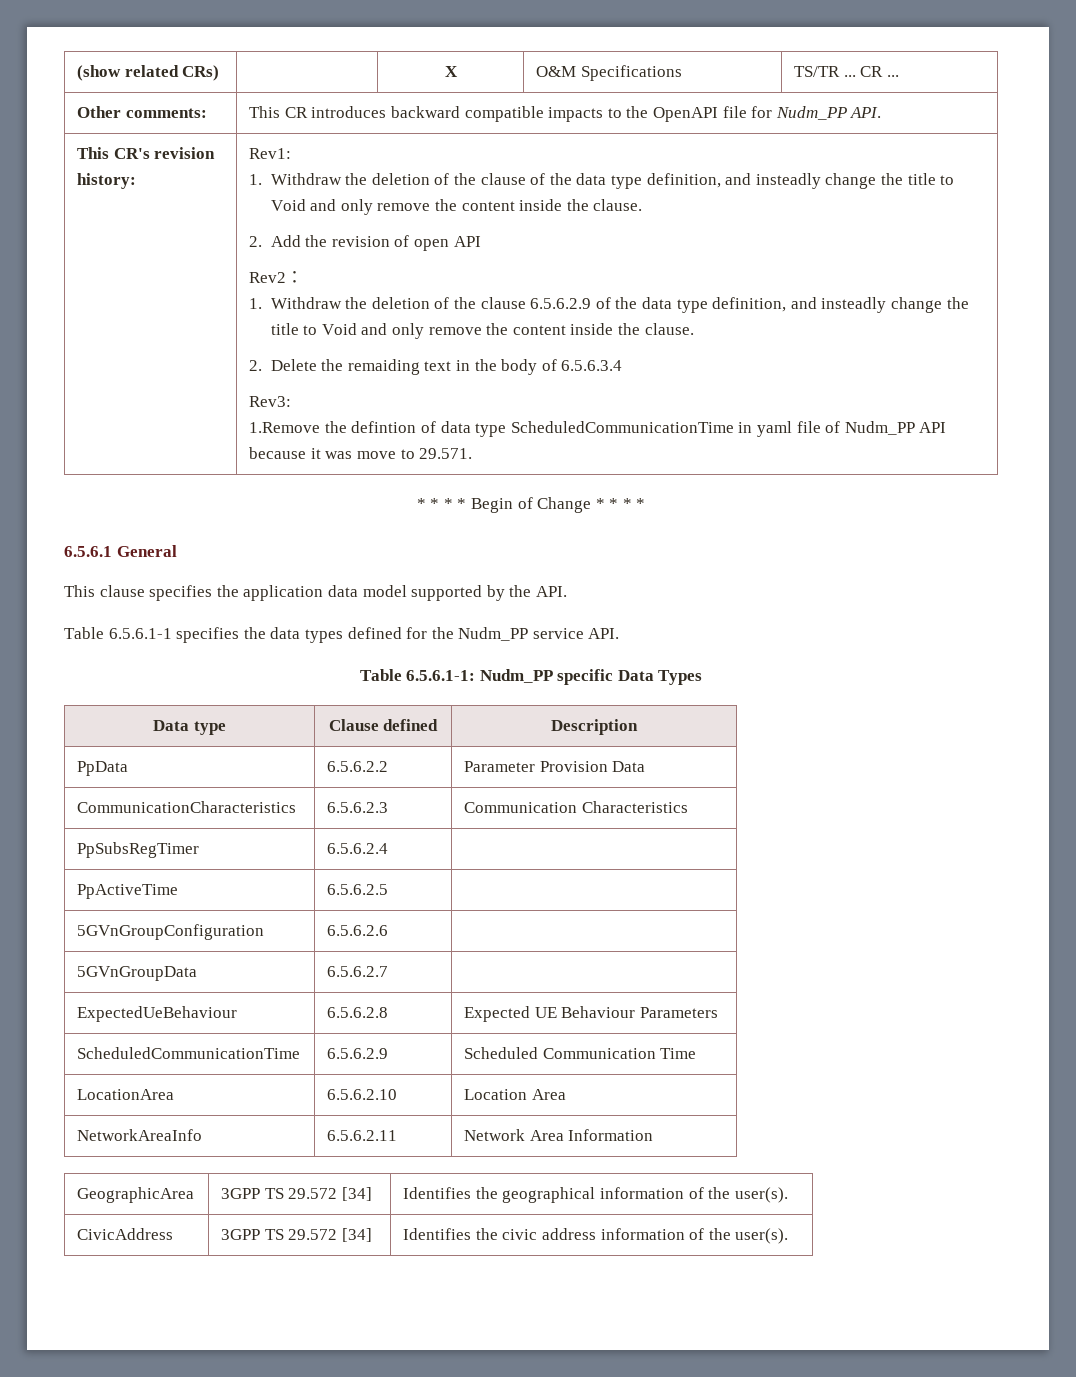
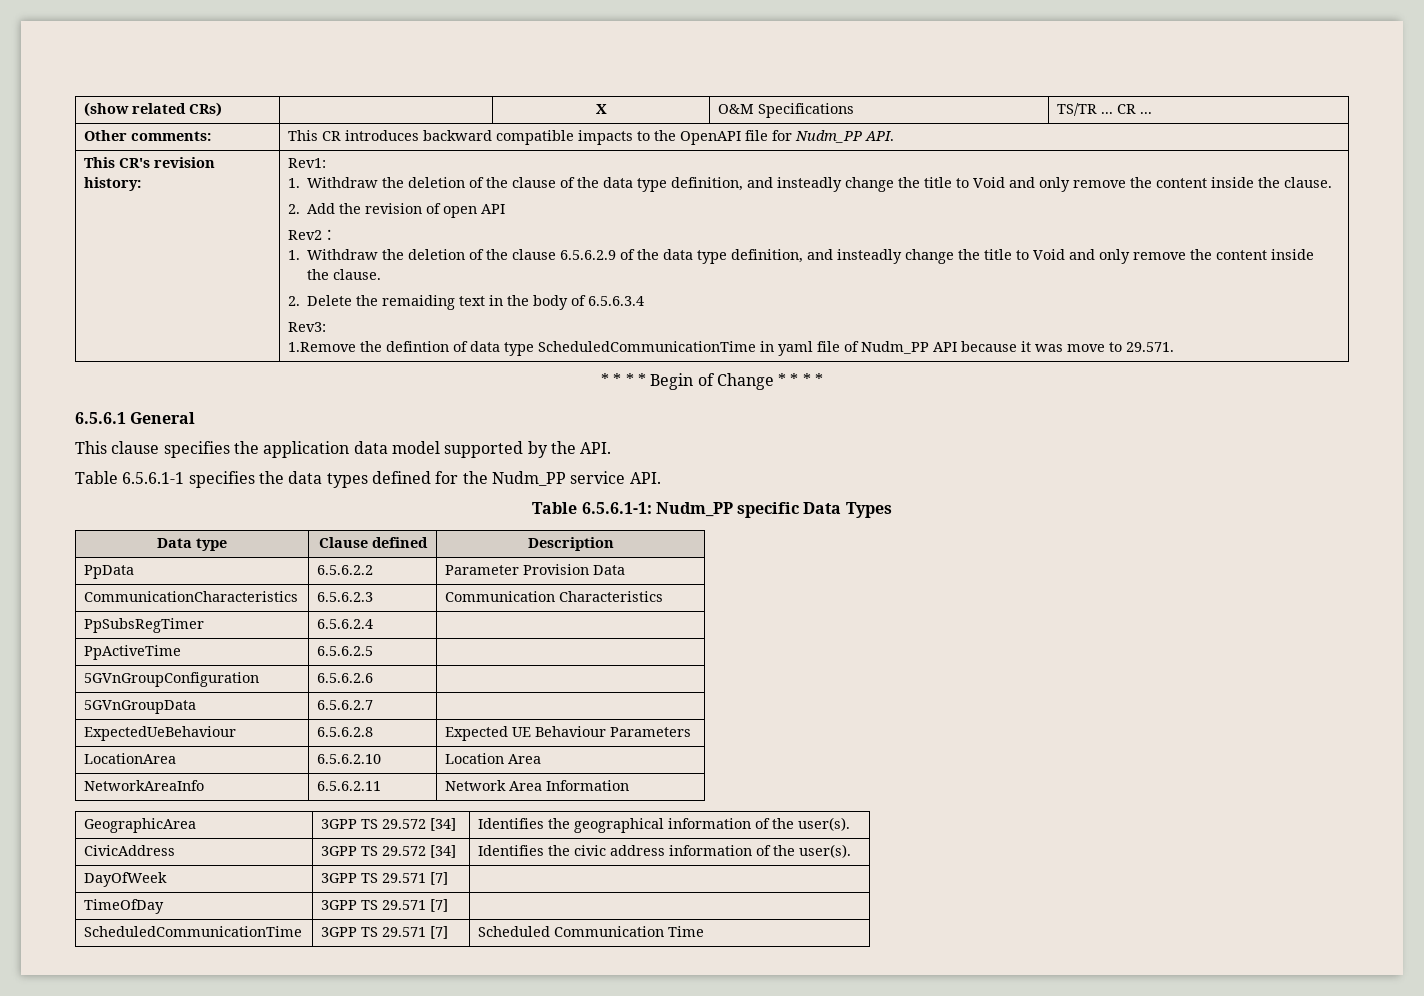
- ScheduledCommunicationTime | 6.5.6.2.9 | Scheduled Communication Time
+ DayOfWeek | 3GPP TS 29.571 [7] |
+ TimeOfDay | 3GPP TS 29.571 [7] |
+ ScheduledCommunicationTime | 3GPP TS 29.571 [7] | Scheduled Communication Time

